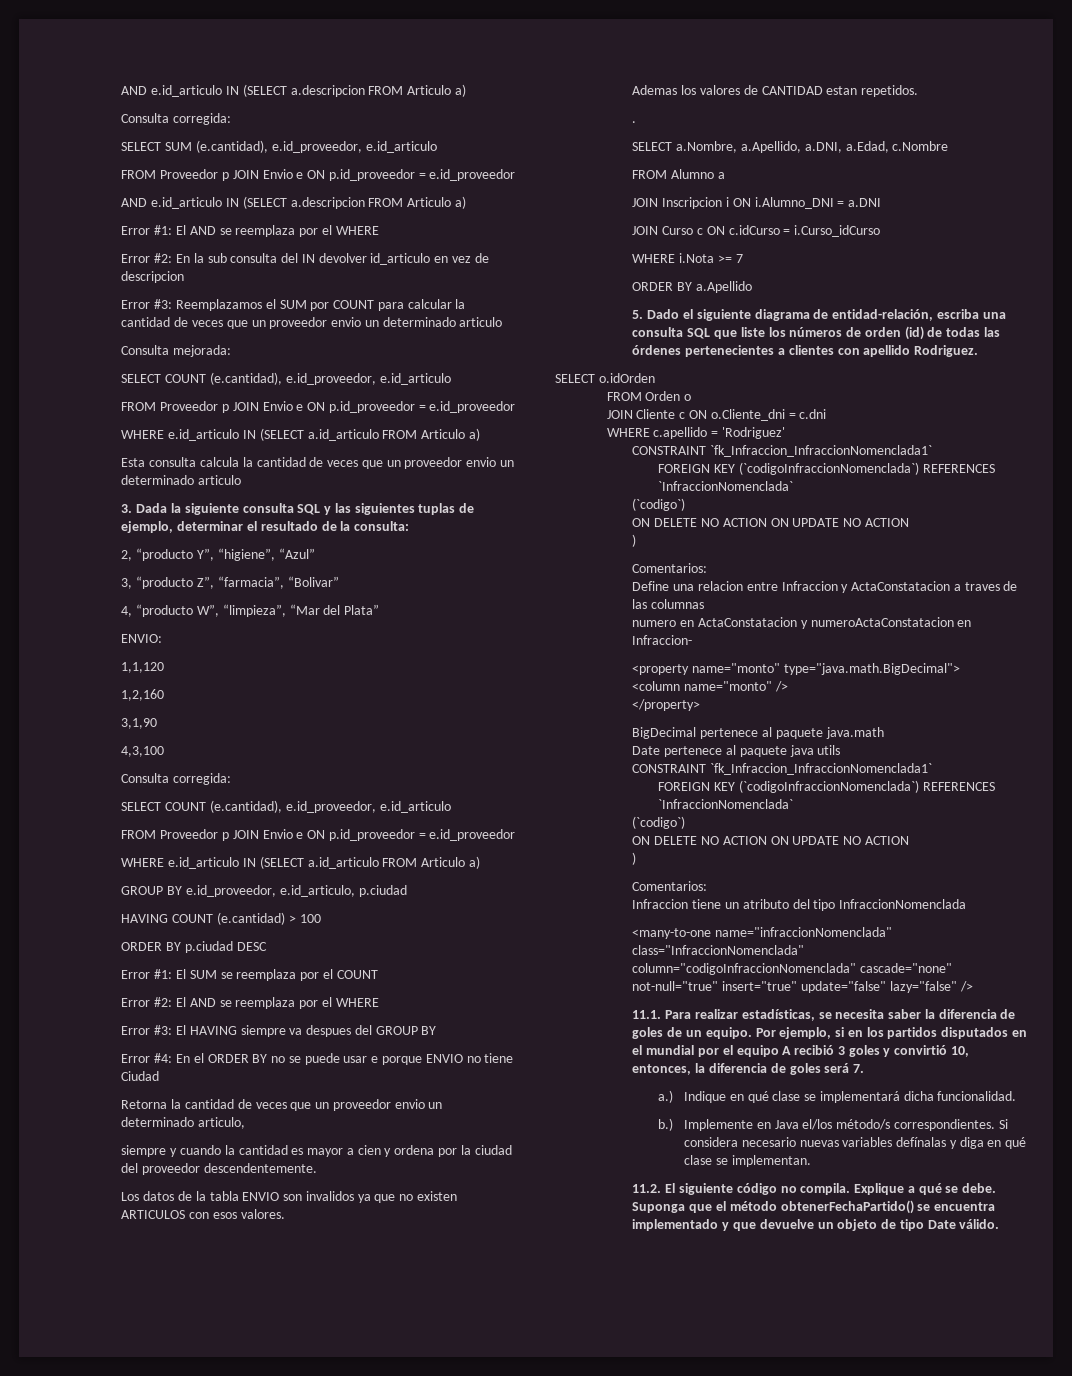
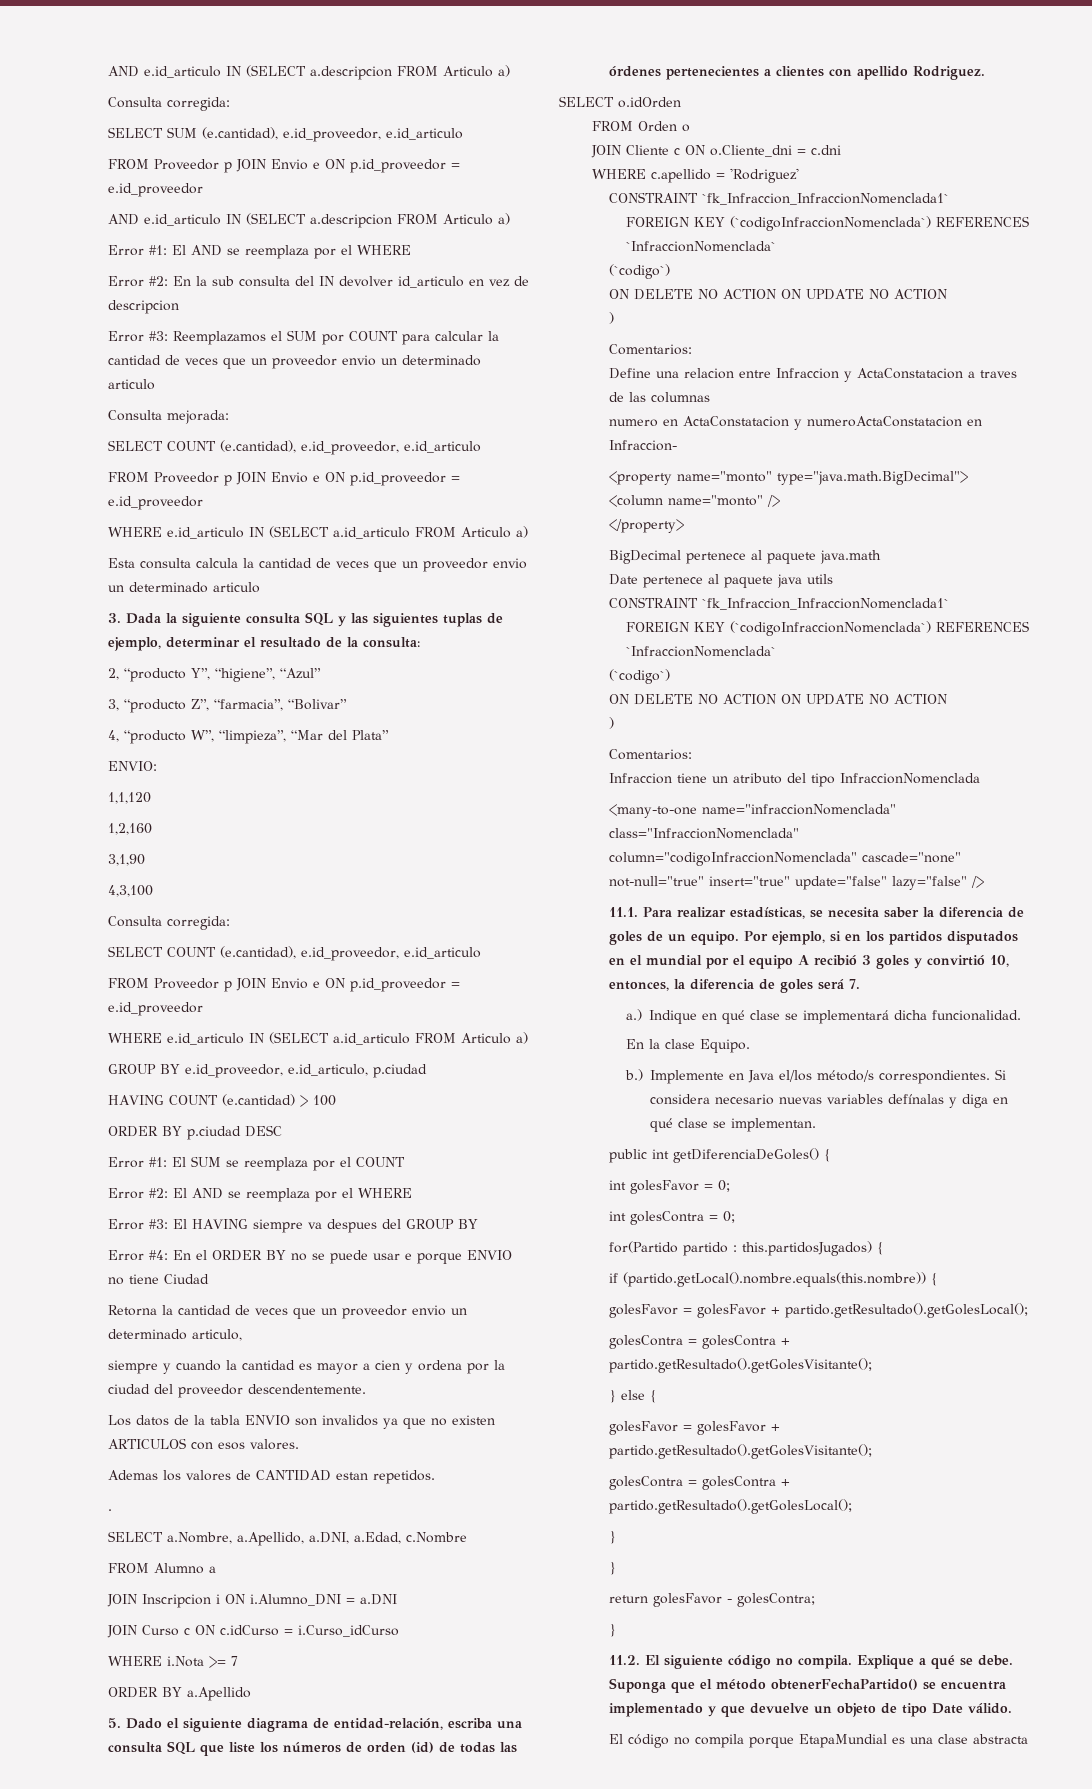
+ En la clase Equipo.
+ public int getDiferenciaDeGoles() {
+ int golesFavor = 0;
+ int golesContra = 0;
+ for(Partido partido : this.partidosJugados) {
+ if (partido.getLocal().nombre.equals(this.nombre)) {
+ golesFavor = golesFavor + partido.getResultado().getGolesLocal();
+ golesContra = golesContra + partido.getResultado().getGolesVisitante();
+ } else {
+ golesFavor = golesFavor + partido.getResultado().getGolesVisitante();
+ golesContra = golesContra + partido.getResultado().getGolesLocal();
+ }
+ }
+ return golesFavor - golesContra;
+ }
+ El código no compila porque EtapaMundial es una clase abstracta

